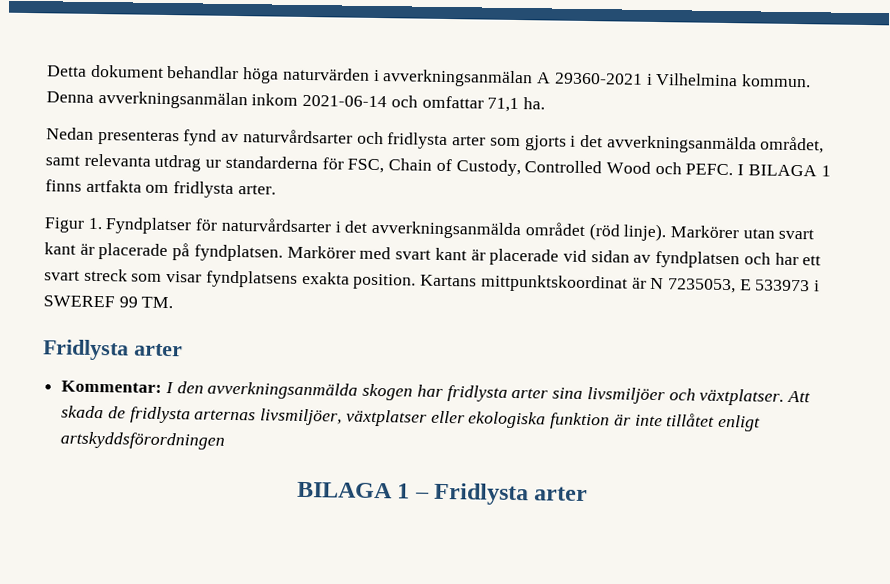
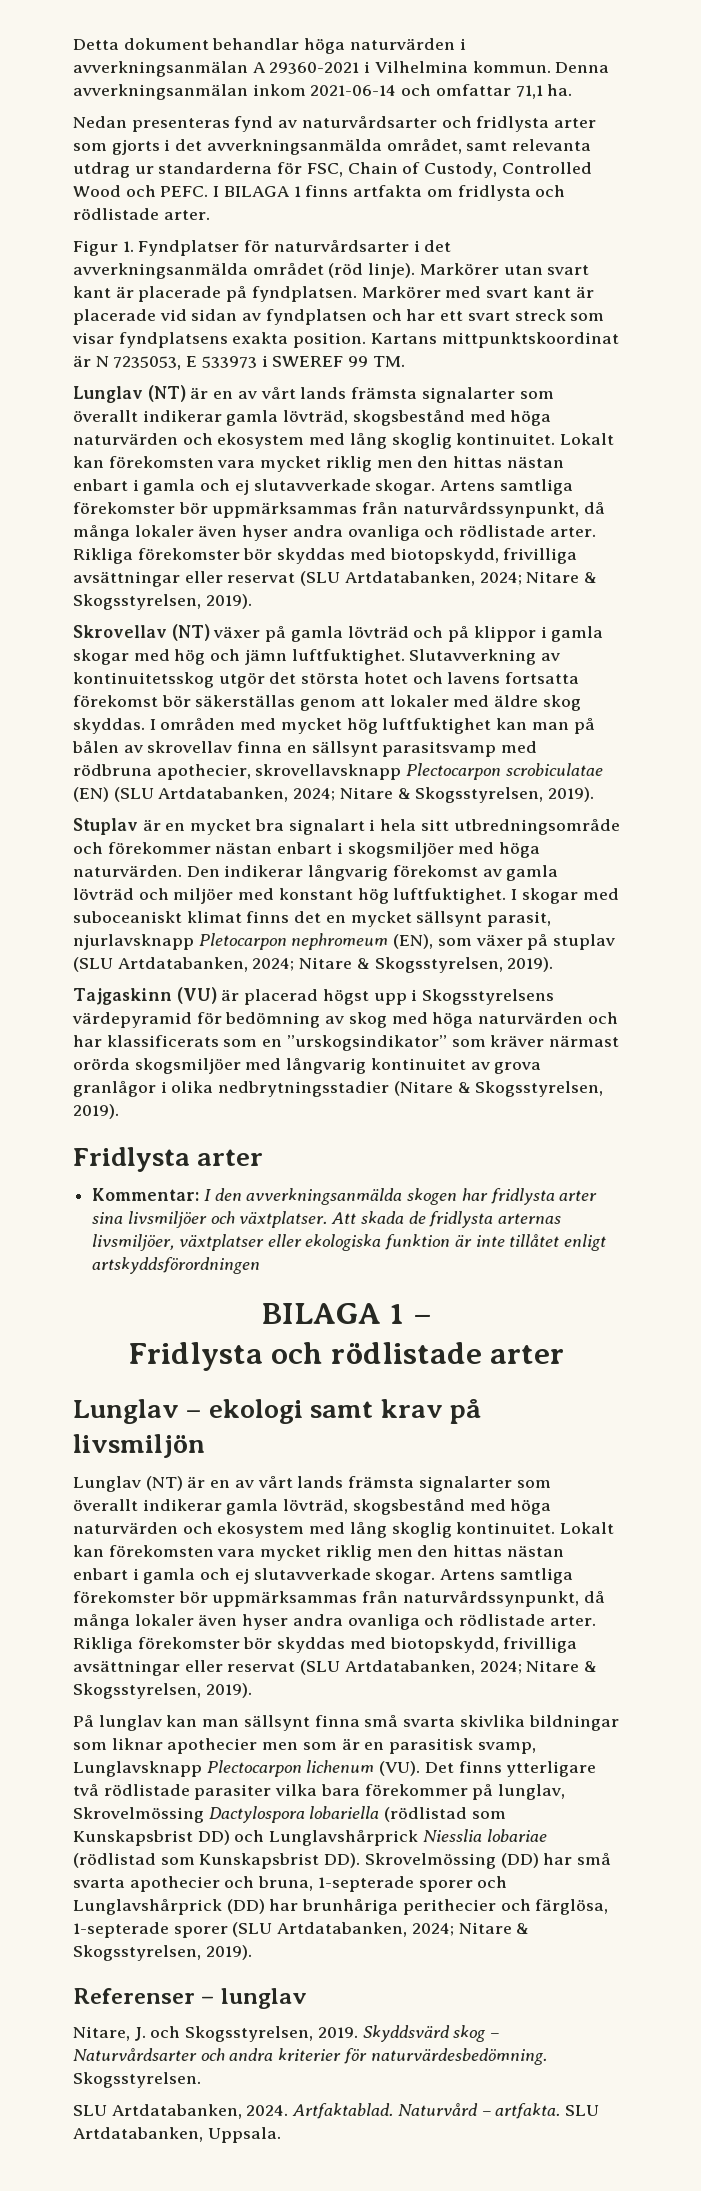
- I BILAGA 1 finns artfakta om fridlysta arter.
+ I BILAGA 1 finns artfakta om fridlysta och rödlistade arter.
  Kartans mittpunktskoordinat är N 7235053, E 533973 i SWEREF 99 TM.
+ Lunglav (NT) är en av vårt lands främsta signalarter som överallt indikerar gamla lövträd, skogsbestånd med höga naturvärden och ekosystem med lång skoglig kontinuitet. Lokalt kan förekomsten vara mycket riklig men den hittas nästan enbart i gamla och ej slutavverkade skogar. Artens samtliga förekomster bör uppmärksammas från naturvårdssynpunkt, då många lokaler även hyser andra ovanliga och rödlistade arter. Rikliga förekomster bör skyddas med biotopskydd, frivilliga avsättningar eller reservat (SLU Artdatabanken, 2024; Nitare & Skogsstyrelsen, 2019).
+ Skrovellav (NT) växer på gamla lövträd och på klippor i gamla skogar med hög och jämn luftfuktighet. Slutavverkning av kontinuitetsskog utgör det största hotet och lavens fortsatta förekomst bör säkerställas genom att lokaler med äldre skog skyddas. I områden med mycket hög luftfuktighet kan man på bålen av skrovellav finna en sällsynt parasitsvamp med rödbruna apothecier, skrovellavsknapp Plectocarpon scrobiculatae (EN) (SLU Artdatabanken, 2024; Nitare & Skogsstyrelsen, 2019).
+ Stuplav är en mycket bra signalart i hela sitt utbredningsområde och förekommer nästan enbart i skogsmiljöer med höga naturvärden. Den indikerar långvarig förekomst av gamla lövträd och miljöer med konstant hög luftfuktighet. I skogar med suboceaniskt klimat finns det en mycket sällsynt parasit, njurlavsknapp Pletocarpon nephromeum (EN), som växer på stuplav (SLU Artdatabanken, 2024; Nitare & Skogsstyrelsen, 2019).
+ Tajgaskinn (VU) är placerad högst upp i Skogsstyrelsens värdepyramid för bedömning av skog med höga naturvärden och har klassificerats som en ”urskogsindikator” som kräver närmast orörda skogsmiljöer med långvarig kontinuitet av grova granlågor i olika nedbrytningsstadier (Nitare & Skogsstyrelsen, 2019).
- BILAGA 1 – Fridlysta arter
+ BILAGA 1 –
+ Fridlysta och rödlistade arter
+ Lunglav – ekologi samt krav på livsmiljön
+ Lunglav (NT) är en av vårt lands främsta signalarter som överallt indikerar gamla lövträd, skogsbestånd med höga naturvärden och ekosystem med lång skoglig kontinuitet. Lokalt kan förekomsten vara mycket riklig men den hittas nästan enbart i gamla och ej slutavverkade skogar. Artens samtliga förekomster bör uppmärksammas från naturvårdssynpunkt, då många lokaler även hyser andra ovanliga och rödlistade arter. Rikliga förekomster bör skyddas med biotopskydd, frivilliga avsättningar eller reservat (SLU Artdatabanken, 2024; Nitare & Skogsstyrelsen, 2019).
+ På lunglav kan man sällsynt finna små svarta skivlika bildningar som liknar apothecier men som är en parasitisk svamp, Lunglavsknapp Plectocarpon lichenum (VU). Det finns ytterligare två rödlistade parasiter vilka bara förekommer på lunglav, Skrovelmössing Dactylospora lobariella (rödlistad som Kunskapsbrist DD) och Lunglavshårprick Niesslia lobariae (rödlistad som Kunskapsbrist DD). Skrovelmössing (DD) har små svarta apothecier och bruna, 1-septerade sporer och Lunglavshårprick (DD) har brunhåriga perithecier och färglösa, 1-septerade sporer (SLU Artdatabanken, 2024; Nitare & Skogsstyrelsen, 2019).
+ Referenser – lunglav
+ Nitare, J. och Skogsstyrelsen, 2019. Skyddsvärd skog – Naturvårdsarter och andra kriterier för naturvärdesbedömning. Skogsstyrelsen.
+ SLU Artdatabanken, 2024. Artfaktablad. Naturvård – artfakta. SLU Artdatabanken, Uppsala.

